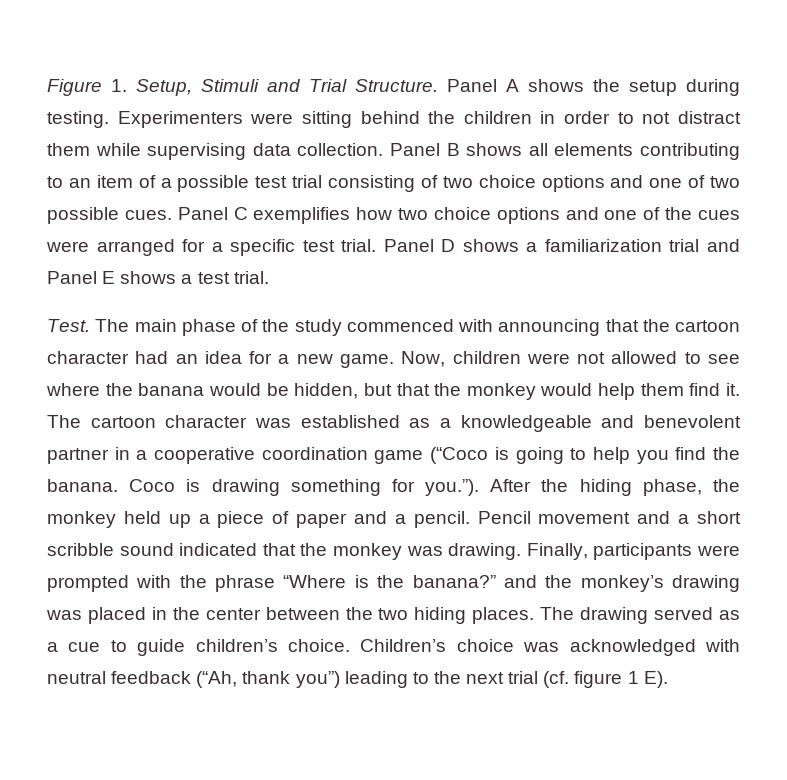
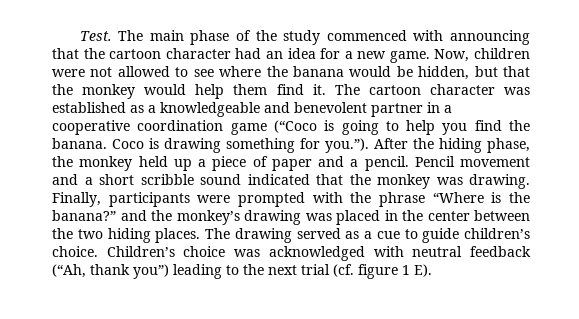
- Figure 1. Setup, Stimuli and Trial Structure. Panel A shows the setup during testing. Experimenters were sitting behind the children in order to not distract them while supervising data collection. Panel B shows all elements contributing to an item of a possible test trial consisting of two choice options and one of two possible cues. Panel C exemplifies how two choice options and one of the cues were arranged for a specific test trial. Panel D shows a familiarization trial and Panel E shows a test trial.

